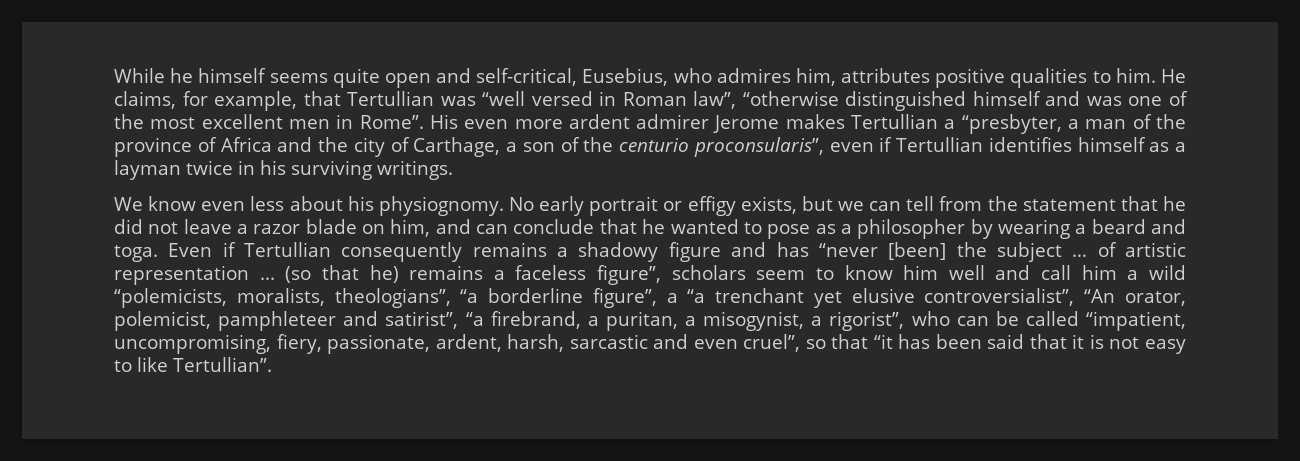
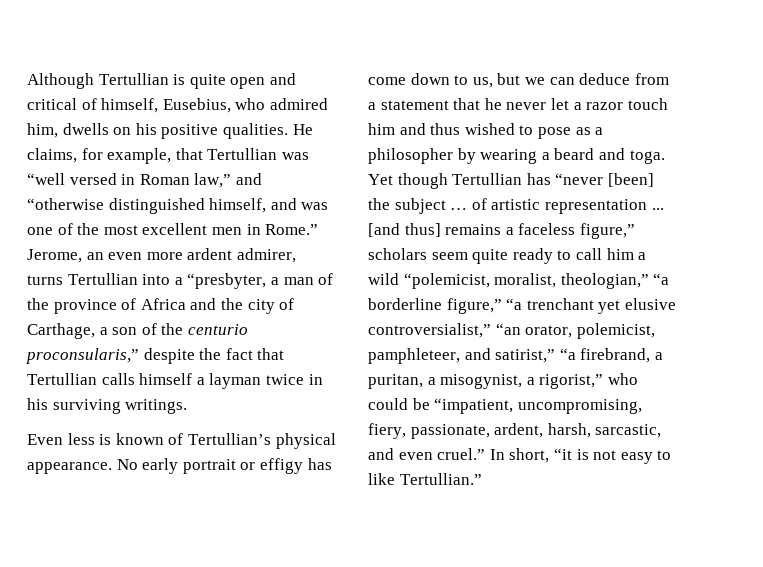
- While he himself seems quite open and self-critical, Eusebius, who admires him, attributes positive qualities to him.
+ Although Tertullian is quite open and critical of himself, Eusebius, who admired him, dwells on his positive qualities.
- He claims, for example, that Tertullian was “well versed in Roman law”, “otherwise distinguished himself and was one of the most excellent men in Rome”. His even more ardent admirer Jerome makes Tertullian a “presbyter, a man of the province of Africa and the city of Carthage, a son of the centurio proconsularis”, even if Tertullian identifies himself as a layman twice in his surviving writings.
+ He claims, for example, that Tertullian was “well versed in Roman law,” and “otherwise distinguished himself, and was one of the most excellent men in Rome.” Jerome, an even more ardent admirer, turns Tertullian into a “presbyter, a man of the province of Africa and the city of Carthage, a son of the centurio proconsularis,” despite the fact that Tertullian calls himself a layman twice in his surviving writings.
- We know even less about his physiognomy.
+ Even less is known of Tertullian’s physical appearance.
- No early portrait or effigy exists, but we can tell from the statement that he did not leave a razor blade on him, and can conclude that he wanted to pose as a philosopher by wearing a beard and toga.
+ No early portrait or effigy has come down to us, but we can deduce from a statement that he never let a razor touch him and thus wished to pose as a philosopher by wearing a beard and toga.
- Even if Tertullian consequently remains a shadowy figure and has “never [been] the subject … of artistic representation ...
+ Yet though Tertullian has “never [been] the subject … of artistic representation ...
- (so that he) remains a faceless figure”, scholars seem to know him well and call him a wild “polemicists, moralists, theologians”, “a borderline figure”, a “a trenchant yet elusive controversialist”, “An orator, polemicist, pamphleteer and satirist”, “a firebrand, a puritan, a misogynist, a rigorist”, who can be called “impatient, uncompromising, fiery, passionate, ardent, harsh, sarcastic and even cruel”, so that “it has been said that it is not easy to like Tertullian”.
+ [and thus] remains a faceless figure,” scholars seem quite ready to call him a wild “polemicist, moralist, theologian,” “a borderline figure,” “a trenchant yet elusive controversialist,” “an orator, polemicist, pamphleteer, and satirist,” “a firebrand, a puritan, a misogynist, a rigorist,” who could be “impatient, uncompromising, fiery, passionate, ardent, harsh, sarcastic, and even cruel.” In short, “it is not easy to like Tertullian.”

